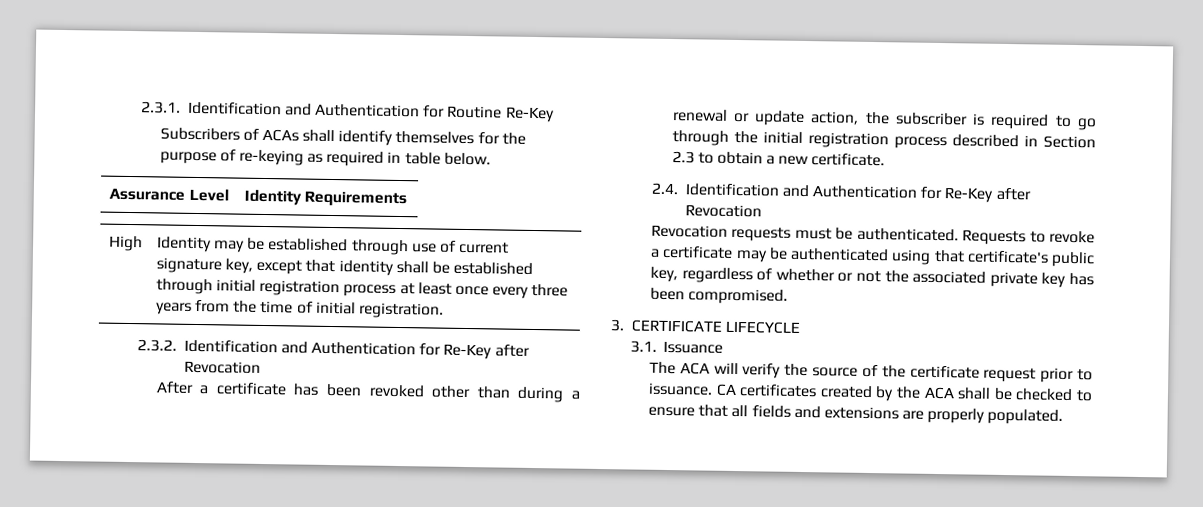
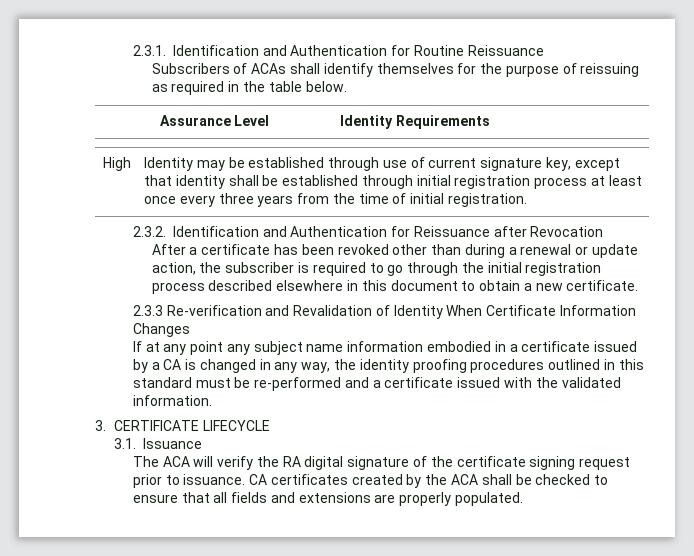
- 2.3.1. Identification and Authentication for Routine Re-Key
+ 2.3.1. Identification and Authentication for Routine Reissuance
- Subscribers of ACAs shall identify themselves for the purpose of re-keying as required in table below.
+ Subscribers of ACAs shall identify themselves for the purpose of reissuing as required in the table below.
- 2.3.2. Identification and Authentication for Re-Key after Revocation
+ 2.3.2. Identification and Authentication for Reissuance after Revocation
- After a certificate has been revoked other than during a renewal or update action, the subscriber is required to go through the initial registration process described in Section 2.3 to obtain a new certificate.
+ After a certificate has been revoked other than during a renewal or update action, the subscriber is required to go through the initial registration process described elsewhere in this document to obtain a new certificate.
- 2.4. Identification and Authentication for Re-Key after Revocation
- Revocation requests must be authenticated. Requests to revoke a certificate may be authenticated using that certificate's public key, regardless of whether or not the associated private key has been compromised.
+ 2.3.3 Re-verification and Revalidation of Identity When Certificate Information Changes
+ If at any point any subject name information embodied in a certificate issued by a CA is changed in any way, the identity proofing procedures outlined in this standard must be re-performed and a certificate issued with the validated information.
- The ACA will verify the source of the certificate request prior to issuance.
+ The ACA will verify the RA digital signature of the certificate signing request prior to issuance.

